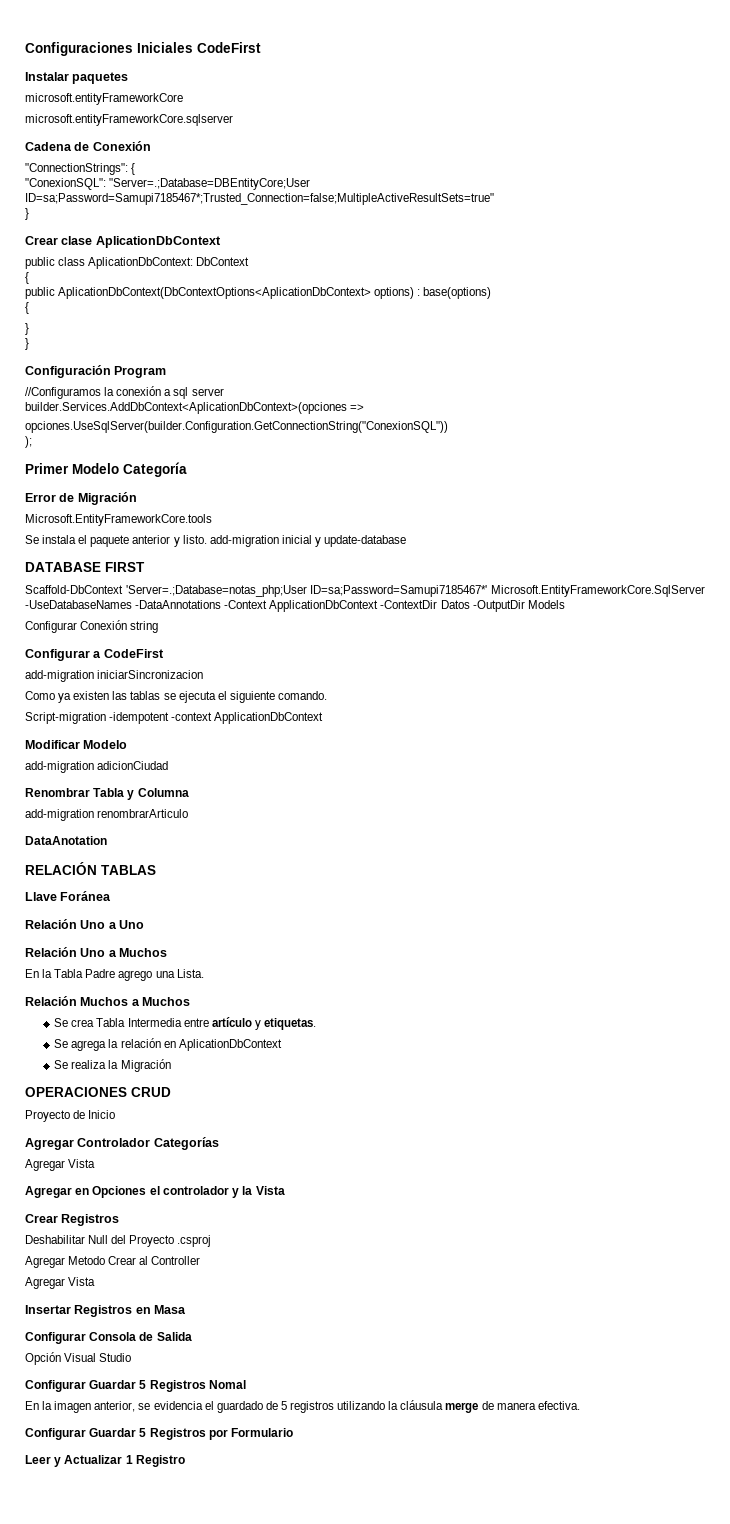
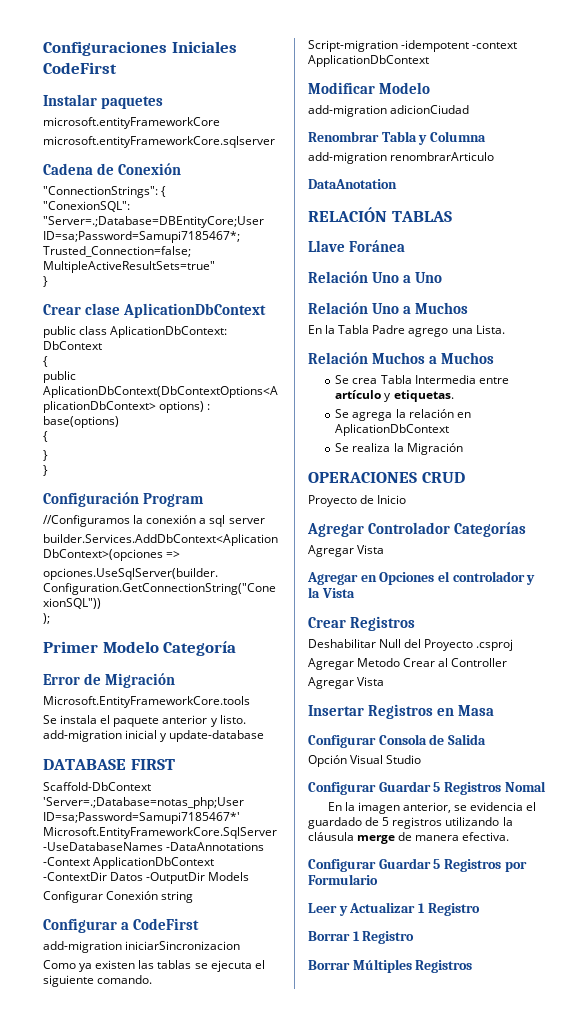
+ Borrar 1 Registro
+ Borrar Múltiples Registros

